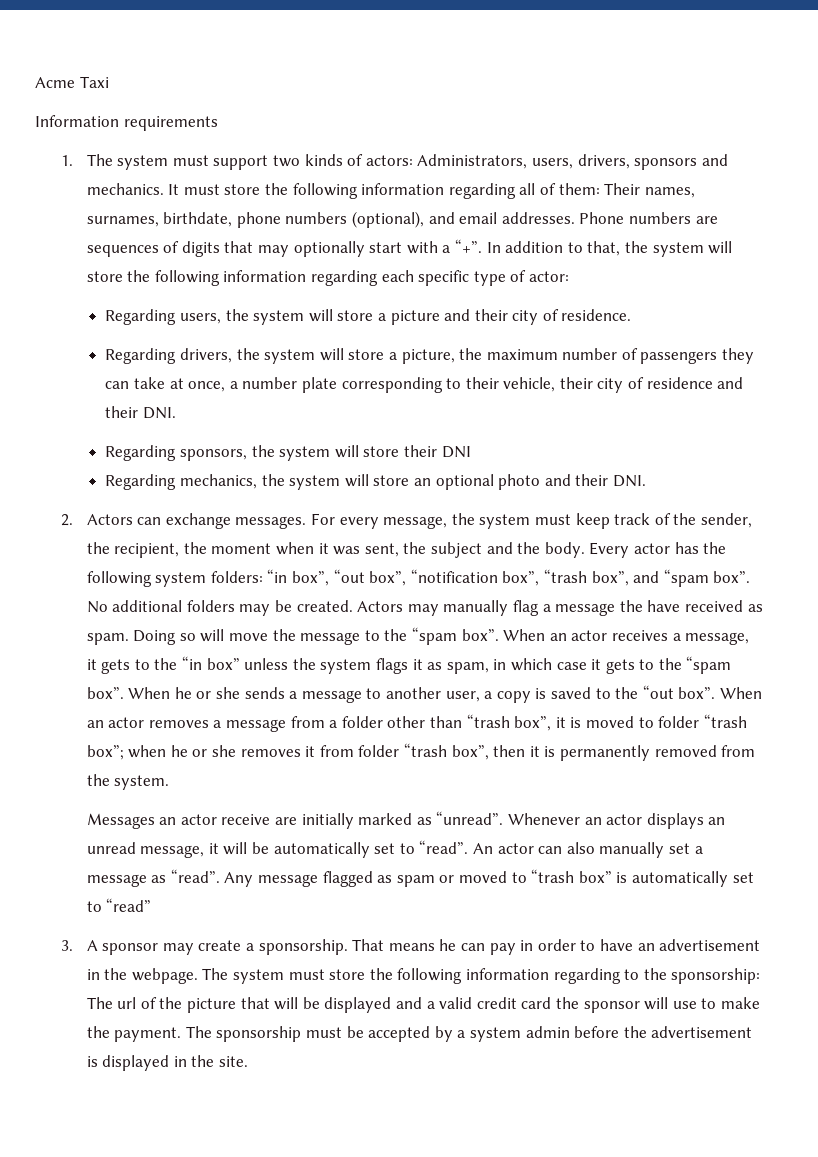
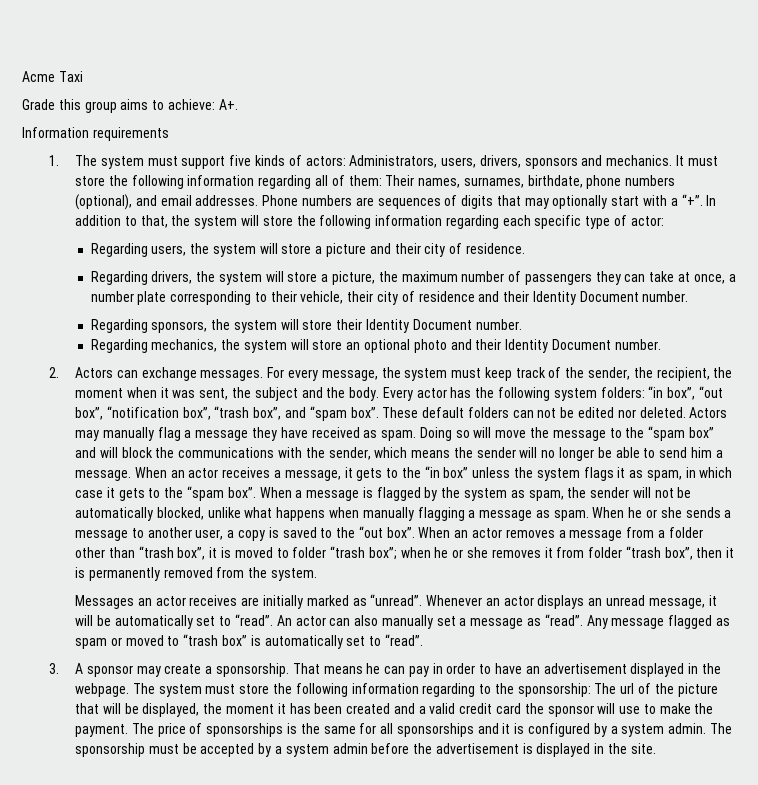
+ Grade this group aims to achieve: A+.
- 1. The system must support two kinds of actors: Administrators, users, drivers, sponsors and mechanics.
+ 1. The system must support five kinds of actors: Administrators, users, drivers, sponsors and mechanics.
- Regarding drivers, the system will store a picture, the maximum number of passengers they can take at once, a number plate corresponding to their vehicle, their city of residence and their DNI.
+ Regarding drivers, the system will store a picture, the maximum number of passengers they can take at once, a number plate corresponding to their vehicle, their city of residence and their Identity Document number.
- Regarding sponsors, the system will store their DNI
+ Regarding sponsors, the system will store their Identity Document number.
- Regarding mechanics, the system will store an optional photo and their DNI.
+ Regarding mechanics, the system will store an optional photo and their Identity Document number.
- No additional folders may be created.
+ These default folders can not be edited nor deleted.
- Actors may manually flag a message the have received as spam.
+ Actors may manually flag a message they have received as spam.
- Doing so will move the message to the “spam box”.
+ Doing so will move the message to the “spam box” and will block the communications with the sender, which means the sender will no longer be able to send him a message.
- When he or she sends a message to another user, a copy is saved to the “out box”.
+ When a message is flagged by the system as spam, the sender will not be automatically blocked, unlike what happens when manually flagging a message as spam. When he or she sends a message to another user, a copy is saved to the “out box”.
- Messages an actor receive are initially marked as “unread”.
+ Messages an actor receives are initially marked as “unread”.
- Any message flagged as spam or moved to “trash box” is automatically set to “read”
+ Any message flagged as spam or moved to “trash box” is automatically set to “read”.
- That means he can pay in order to have an advertisement in the webpage.
+ That means he can pay in order to have an advertisement displayed in the webpage.
- The system must store the following information regarding to the sponsorship: The url of the picture that will be displayed and a valid credit card the sponsor will use to make the payment.
+ The system must store the following information regarding to the sponsorship: The url of the picture that will be displayed, the moment it has been created and a valid credit card the sponsor will use to make the payment.
- The sponsorship must be accepted by a system admin before the advertisement is displayed in the site.
+ The price of sponsorships is the same for all sponsorships and it is configured by a system admin. The sponsorship must be accepted by a system admin before the advertisement is displayed in the site.

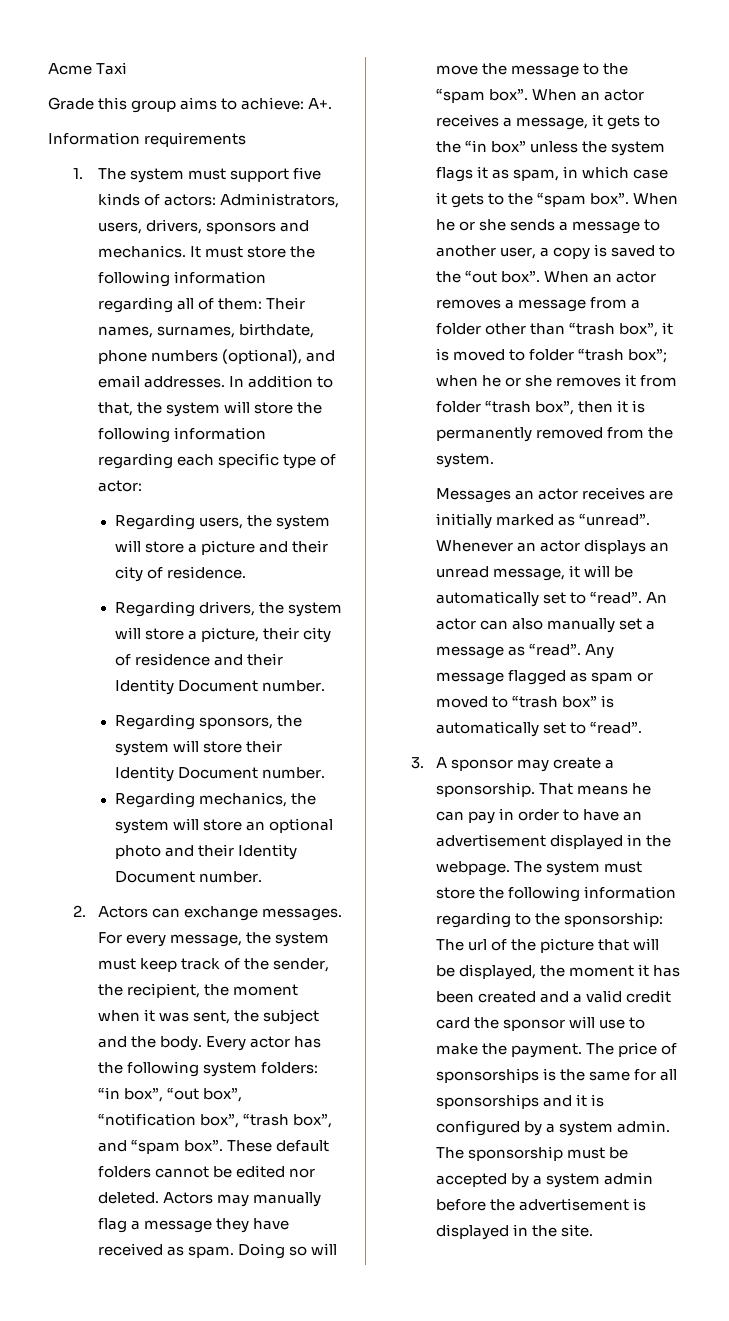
- Phone numbers are sequences of digits that may optionally start with a “+”.
- Regarding drivers, the system will store a picture, the maximum number of passengers they can take at once, a number plate corresponding to their vehicle, their city of residence and their Identity Document number.
+ Regarding drivers, the system will store a picture, their city of residence and their Identity Document number.
- These default folders can not be edited nor deleted.
+ These default folders cannot be edited nor deleted.
- Doing so will move the message to the “spam box” and will block the communications with the sender, which means the sender will no longer be able to send him a message.
+ Doing so will move the message to the “spam box”.
- When a message is flagged by the system as spam, the sender will not be automatically blocked, unlike what happens when manually flagging a message as spam. When he or she sends a message to another user, a copy is saved to the “out box”.
+ When he or she sends a message to another user, a copy is saved to the “out box”.

